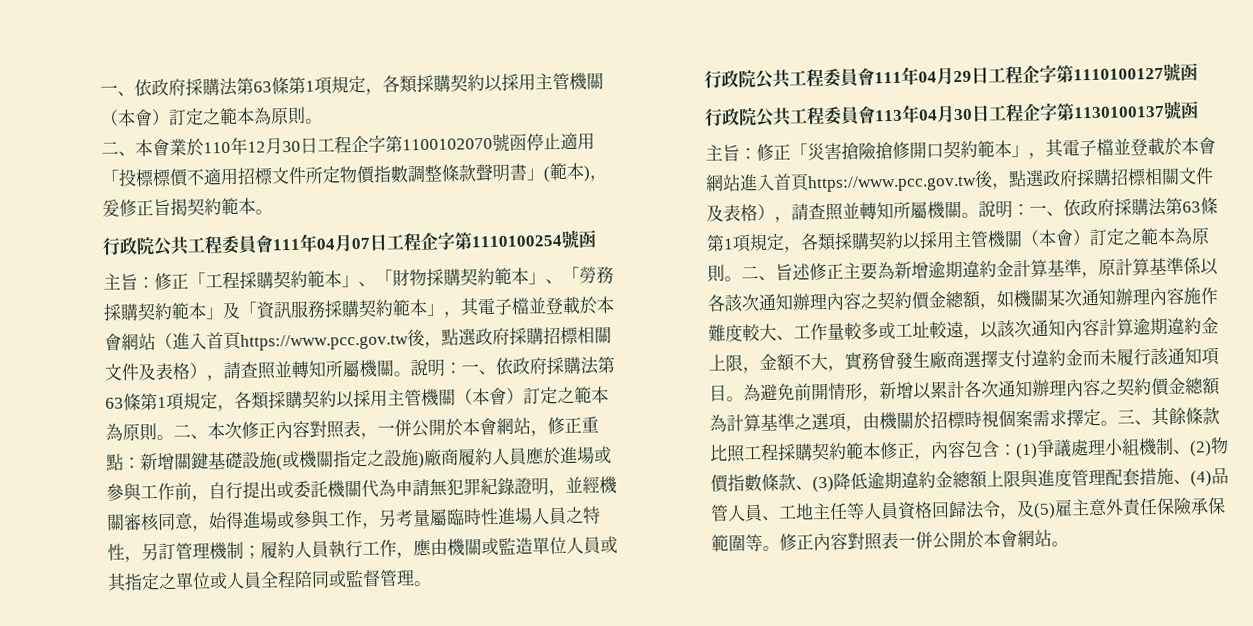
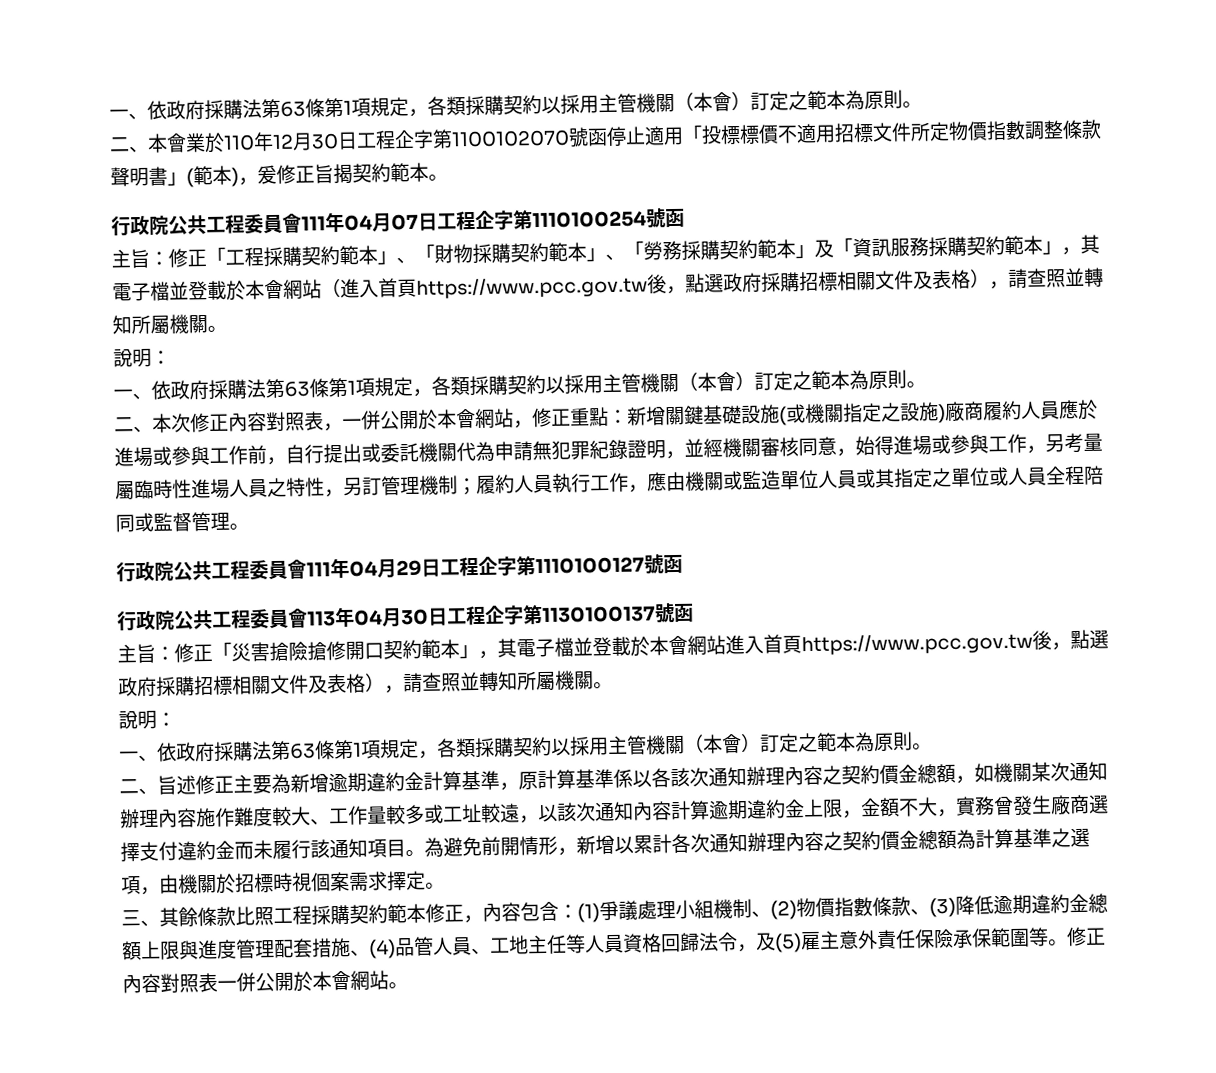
- 修正「工程採購契約範本」、「財物採購契約範本」、「勞務採購契約範本」及「資訊服務採購契約範本」，其電子檔並登載於本會網站（進入首頁https://www.pcc.gov.tw後，點選政府採購招標相關文件及表格），請查照並轉知所屬機關。說明：一、依政府採購法第63條第1項規定，各類採購契約以採用主管機關（本會）訂定之範本為原則。二、本次修正內容對照表，一併公開於本會網站，修正重點：
+ 修正「工程採購契約範本」、「財物採購契約範本」、「勞務採購契約範本」及「資訊服務採購契約範本」，其電子檔並登載於本會網站（進入首頁https://www.pcc.gov.tw後，點選政府採購招標相關文件及表格），請查照並轉知所屬機關。
+ 說明：
+ 一、依政府採購法第63條第1項規定，各類採購契約以採用主管機關（本會）訂定之範本為原則。
+ 二、本次修正內容對照表，一併公開於本會網站，修正重點：
- 修正「災害搶險搶修開口契約範本」，其電子檔並登載於本會網站進入首頁https://www.pcc.gov.tw後，點選政府採購招標相關文件及表格），請查照並轉知所屬機關。說明：一、依政府採購法第63條第1項規定，各類採購契約以採用主管機關（本會）訂定之範本為原則。二、旨述修正主要為新增逾期違約金計算基準，原計算基準係以各該次通知辦理內容之契約價金總額，如機關某次通知辦理內容施作難度較大、工作量較多或工址較遠，以該次通知內容計算逾期違約金上限，金額不大，實務曾發生廠商選擇支付違約金而未履行該通知項目。
+ 修正「災害搶險搶修開口契約範本」，其電子檔並登載於本會網站進入首頁https://www.pcc.gov.tw後，點選政府採購招標相關文件及表格），請查照並轉知所屬機關。
+ 說明：
+ 一、依政府採購法第63條第1項規定，各類採購契約以採用主管機關（本會）訂定之範本為原則。
+ 二、旨述修正主要為新增逾期違約金計算基準，原計算基準係以各該次通知辦理內容之契約價金總額，如機關某次通知辦理內容施作難度較大、工作量較多或工址較遠，以該次通知內容計算逾期違約金上限，金額不大，實務曾發生廠商選擇支付違約金而未履行該通知項目。
- 為避免前開情形，新增以累計各次通知辦理內容之契約價金總額為計算基準之選項，由機關於招標時視個案需求擇定。三、其餘條款比照工程採購契約範本修正，內容包含：
+ 為避免前開情形，新增以累計各次通知辦理內容之契約價金總額為計算基準之選項，由機關於招標時視個案需求擇定。
+ 三、其餘條款比照工程採購契約範本修正，內容包含：

